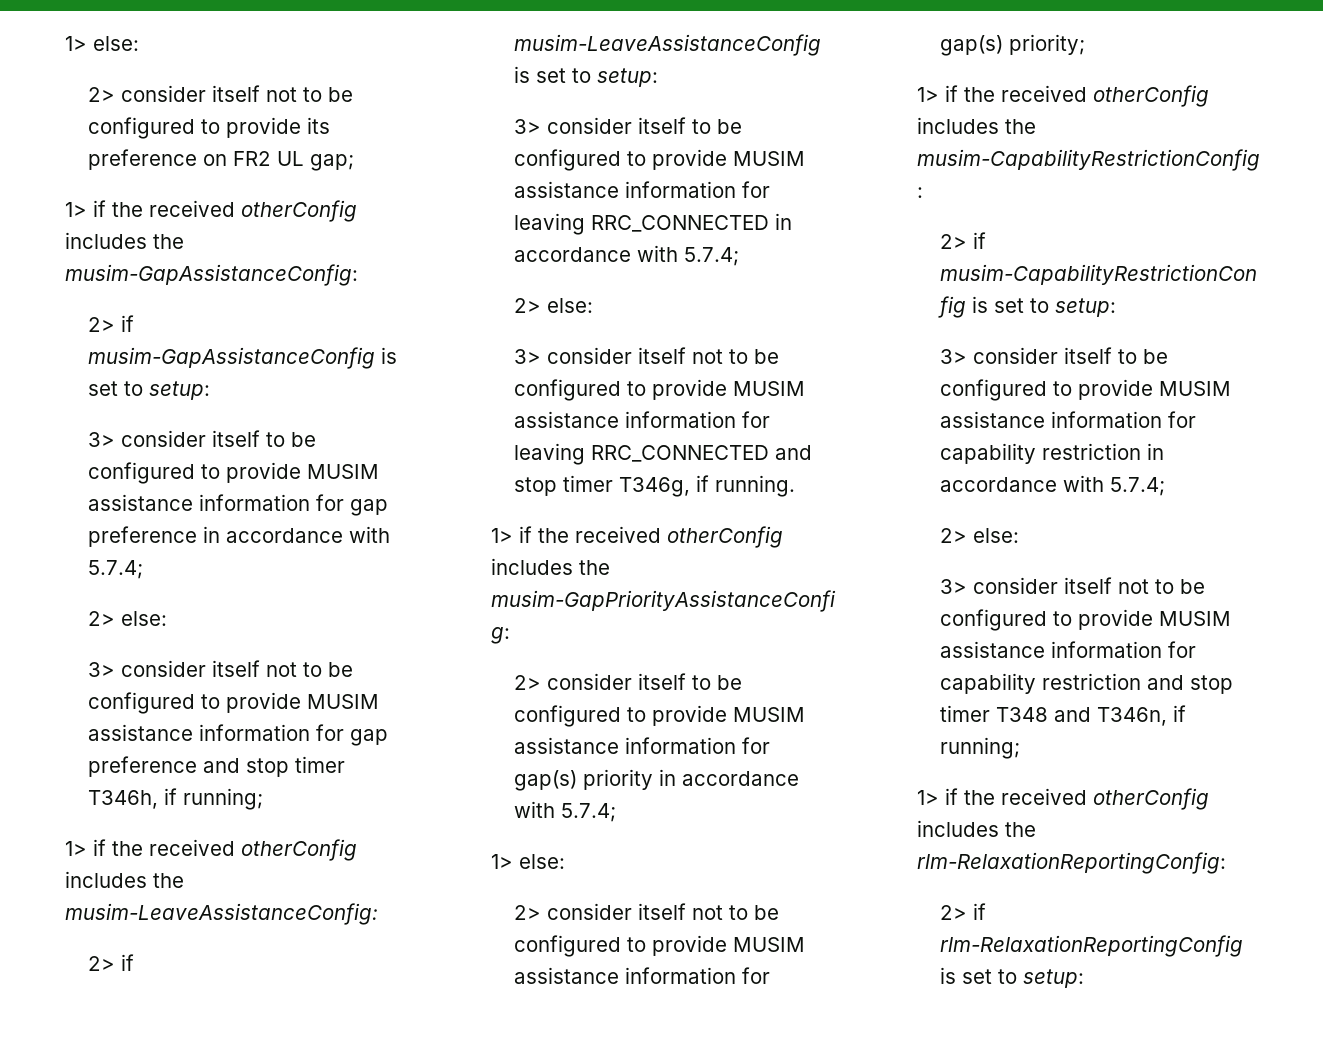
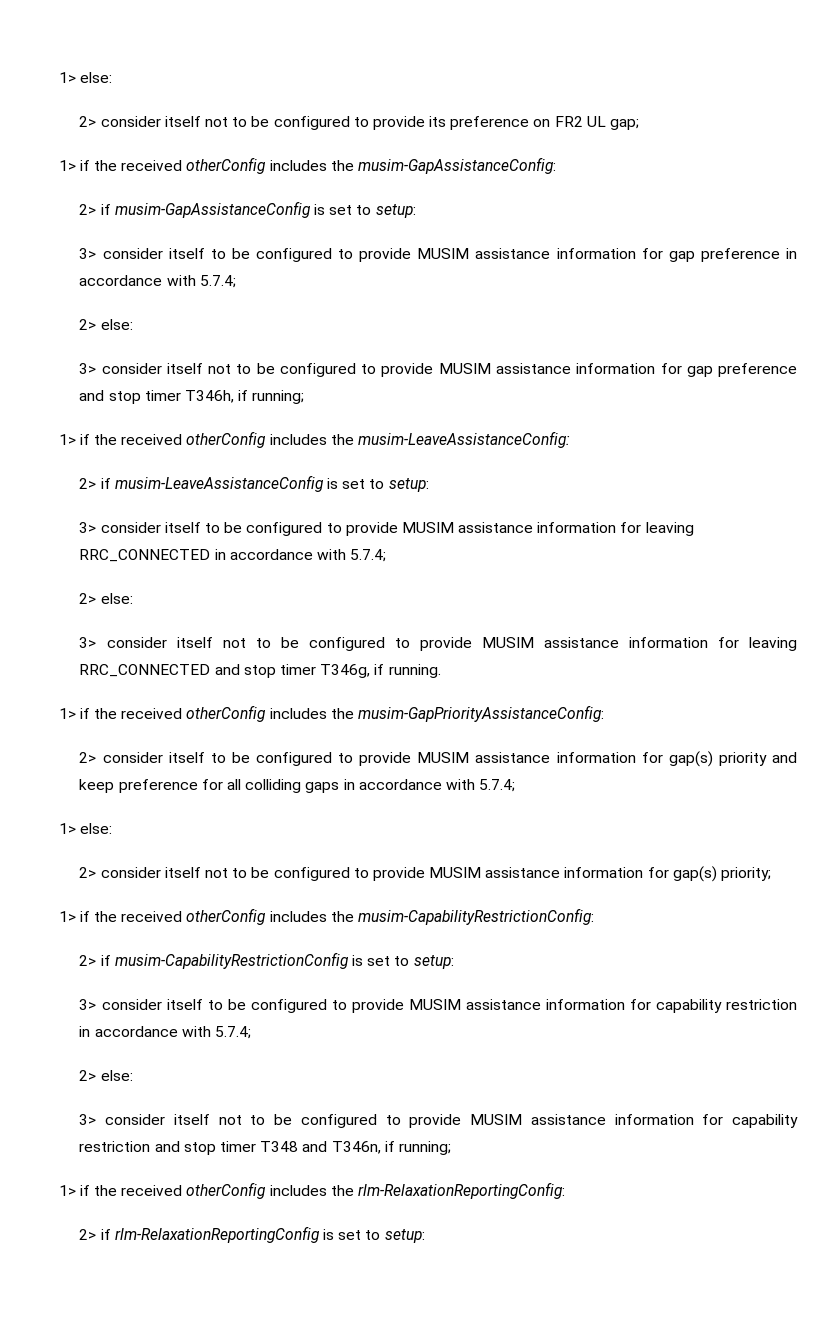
- 2> consider itself to be configured to provide MUSIM assistance information for gap(s) priority in accordance with 5.7.4;
+ 2> consider itself to be configured to provide MUSIM assistance information for gap(s) priority and keep preference for all colliding gaps in accordance with 5.7.4;

